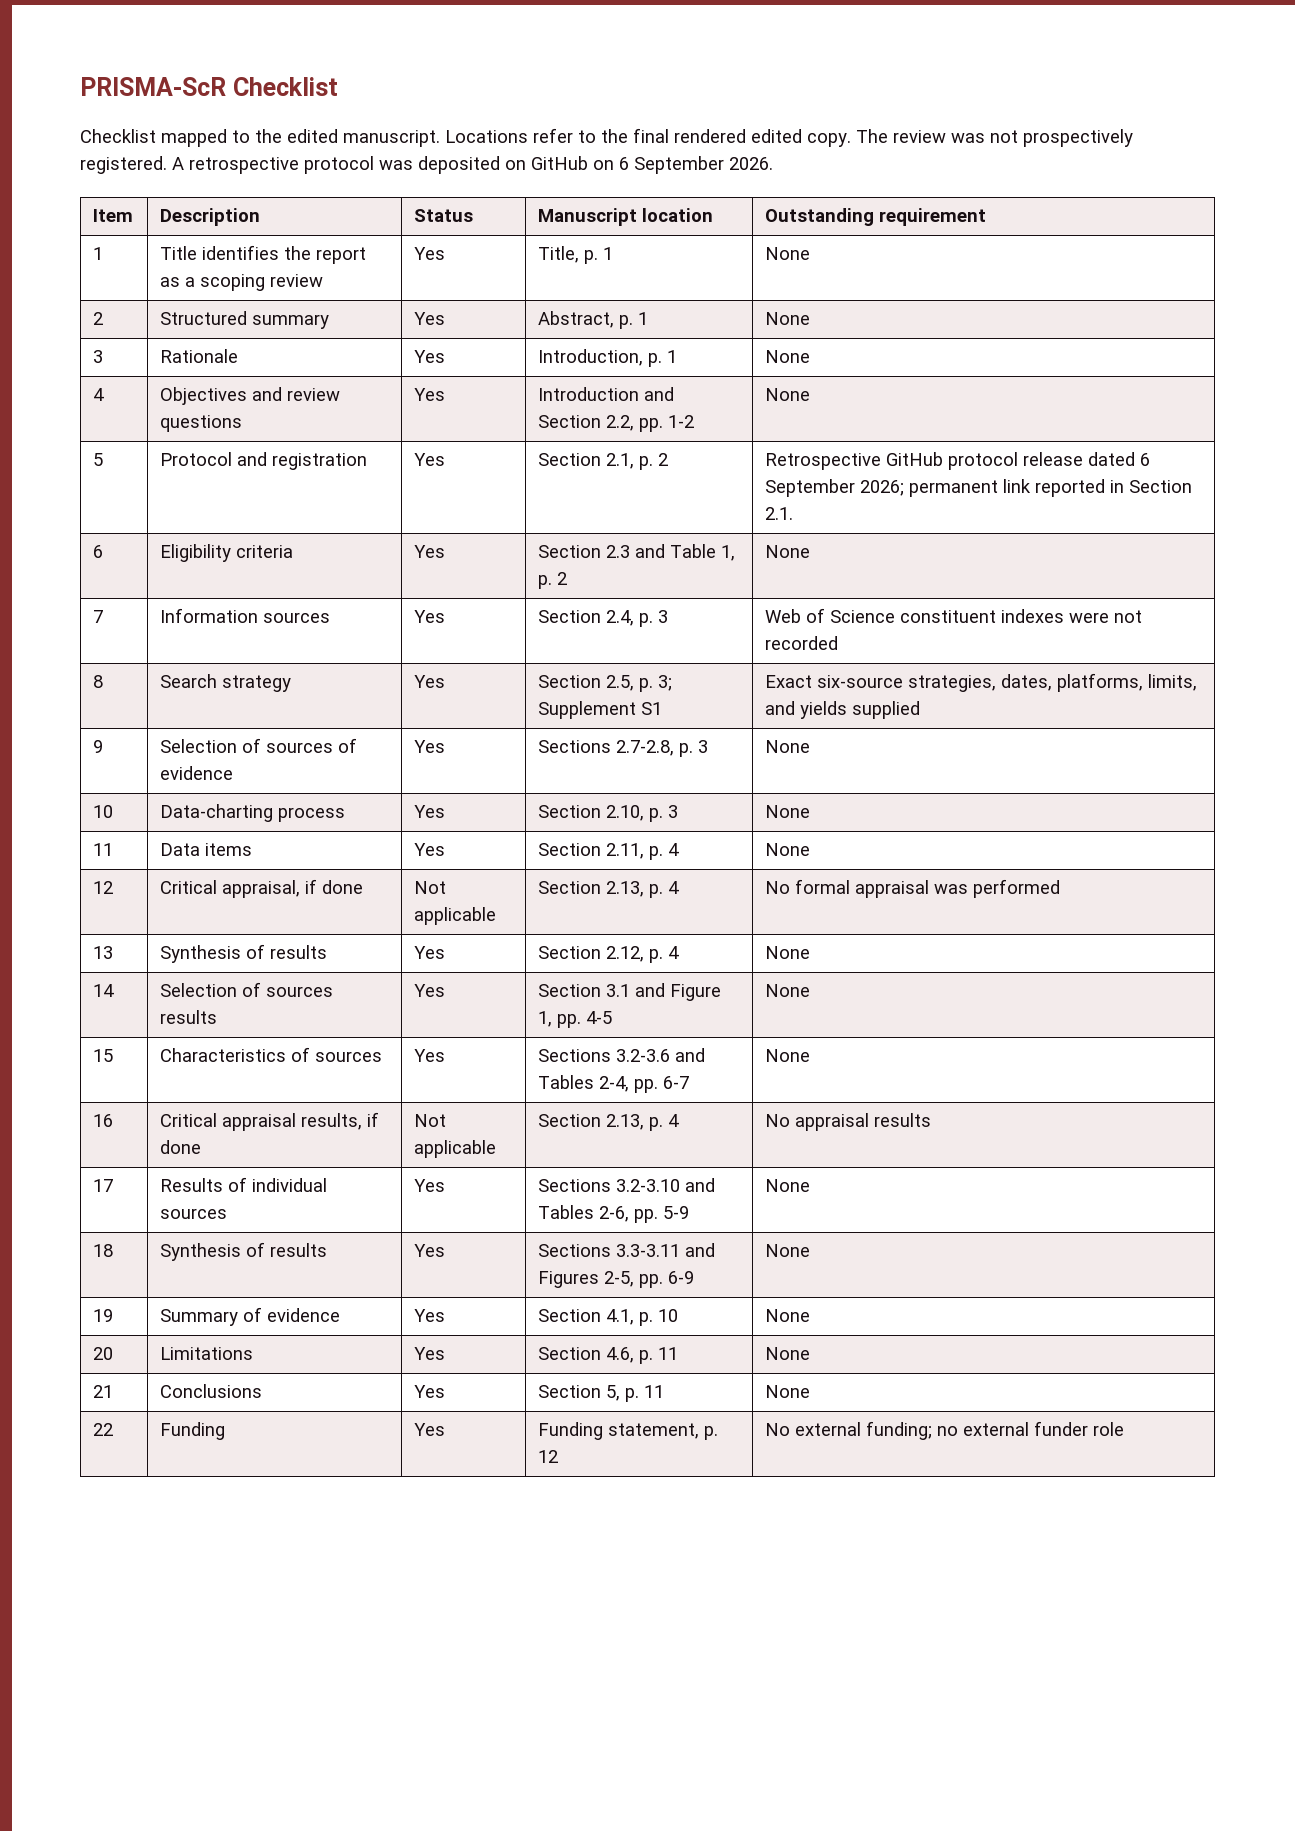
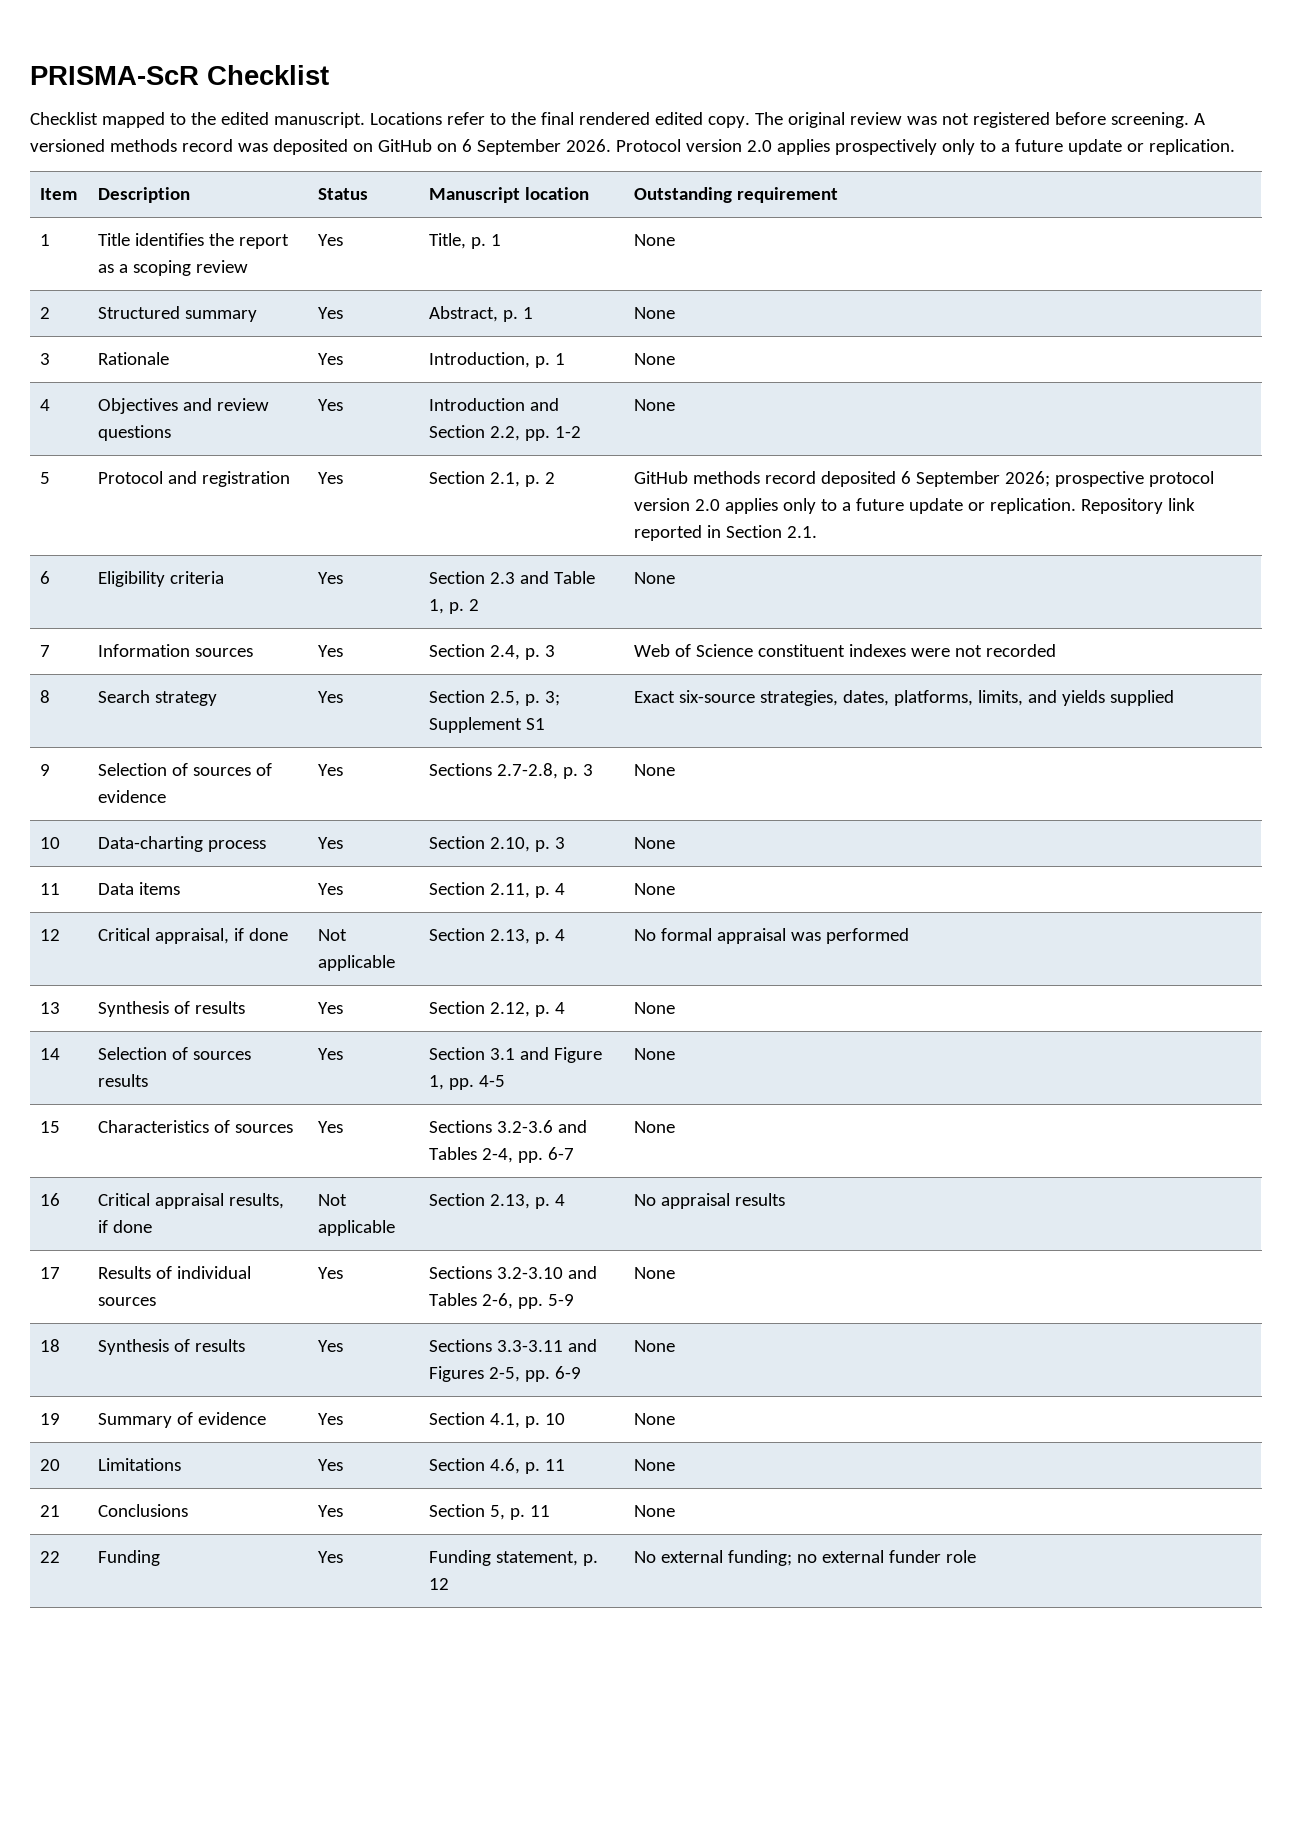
- The review was not prospectively registered. A retrospective protocol was deposited on GitHub on 6 September 2026.
+ The original review was not registered before screening. A versioned methods record was deposited on GitHub on 6 September 2026. Protocol version 2.0 applies prospectively only to a future update or replication.
- 5 | Protocol and registration | Yes | Section 2.1, p. 2 | Retrospective GitHub protocol release dated 6 September 2026; permanent link reported in Section 2.1.
+ 5 | Protocol and registration | Yes | Section 2.1, p. 2 | GitHub methods record deposited 6 September 2026; prospective protocol version 2.0 applies only to a future update or replication. Repository link reported in Section 2.1.

